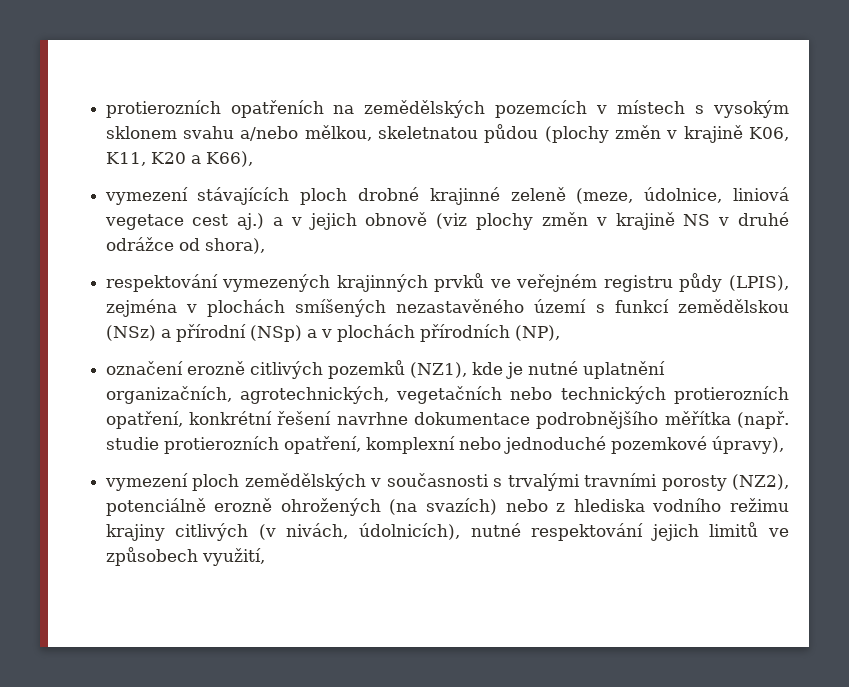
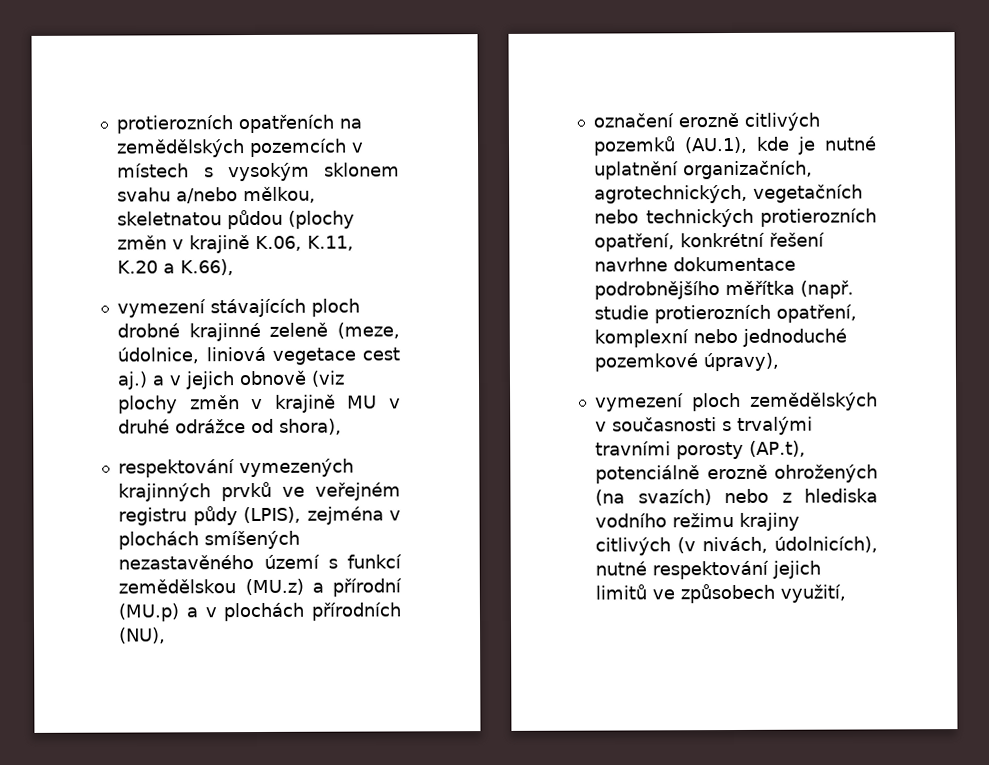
- protierozních opatřeních na zemědělských pozemcích v místech s vysokým sklonem svahu a/nebo mělkou, skeletnatou půdou (plochy změn v krajině K06, K11, K20 a K66),
+ protierozních opatřeních na zemědělských pozemcích v místech s vysokým sklonem svahu a/nebo mělkou, skeletnatou půdou (plochy změn v krajině K.06, K.11, K.20 a K.66),
- vymezení stávajících ploch drobné krajinné zeleně (meze, údolnice, liniová vegetace cest aj.) a v jejich obnově (viz plochy změn v krajině NS v druhé odrážce od shora),
+ vymezení stávajících ploch drobné krajinné zeleně (meze, údolnice, liniová vegetace cest aj.) a v jejich obnově (viz plochy změn v krajině MU v druhé odrážce od shora),
- respektování vymezených krajinných prvků ve veřejném registru půdy (LPIS), zejména v plochách smíšených nezastavěného území s funkcí zemědělskou (NSz) a přírodní (NSp) a v plochách přírodních (NP),
+ respektování vymezených krajinných prvků ve veřejném registru půdy (LPIS), zejména v plochách smíšených nezastavěného území s funkcí zemědělskou (MU.z) a přírodní (MU.p) a v plochách přírodních (NU),
- označení erozně citlivých pozemků (NZ1), kde je nutné uplatnění organizačních, agrotechnických, vegetačních nebo technických protierozních opatření, konkrétní řešení navrhne dokumentace podrobnějšího měřítka (např. studie protierozních opatření, komplexní nebo jednoduché pozemkové úpravy),
+ označení erozně citlivých pozemků (AU.1), kde je nutné uplatnění organizačních, agrotechnických, vegetačních nebo technických protierozních opatření, konkrétní řešení navrhne dokumentace podrobnějšího měřítka (např. studie protierozních opatření, komplexní nebo jednoduché pozemkové úpravy),
- vymezení ploch zemědělských v současnosti s trvalými travními porosty (NZ2), potenciálně erozně ohrožených (na svazích) nebo z hlediska vodního režimu krajiny citlivých (v nivách, údolnicích), nutné respektování jejich limitů ve způsobech využití,
+ vymezení ploch zemědělských v současnosti s trvalými travními porosty (AP.t), potenciálně erozně ohrožených (na svazích) nebo z hlediska vodního režimu krajiny citlivých (v nivách, údolnicích), nutné respektování jejich limitů ve způsobech využití,

